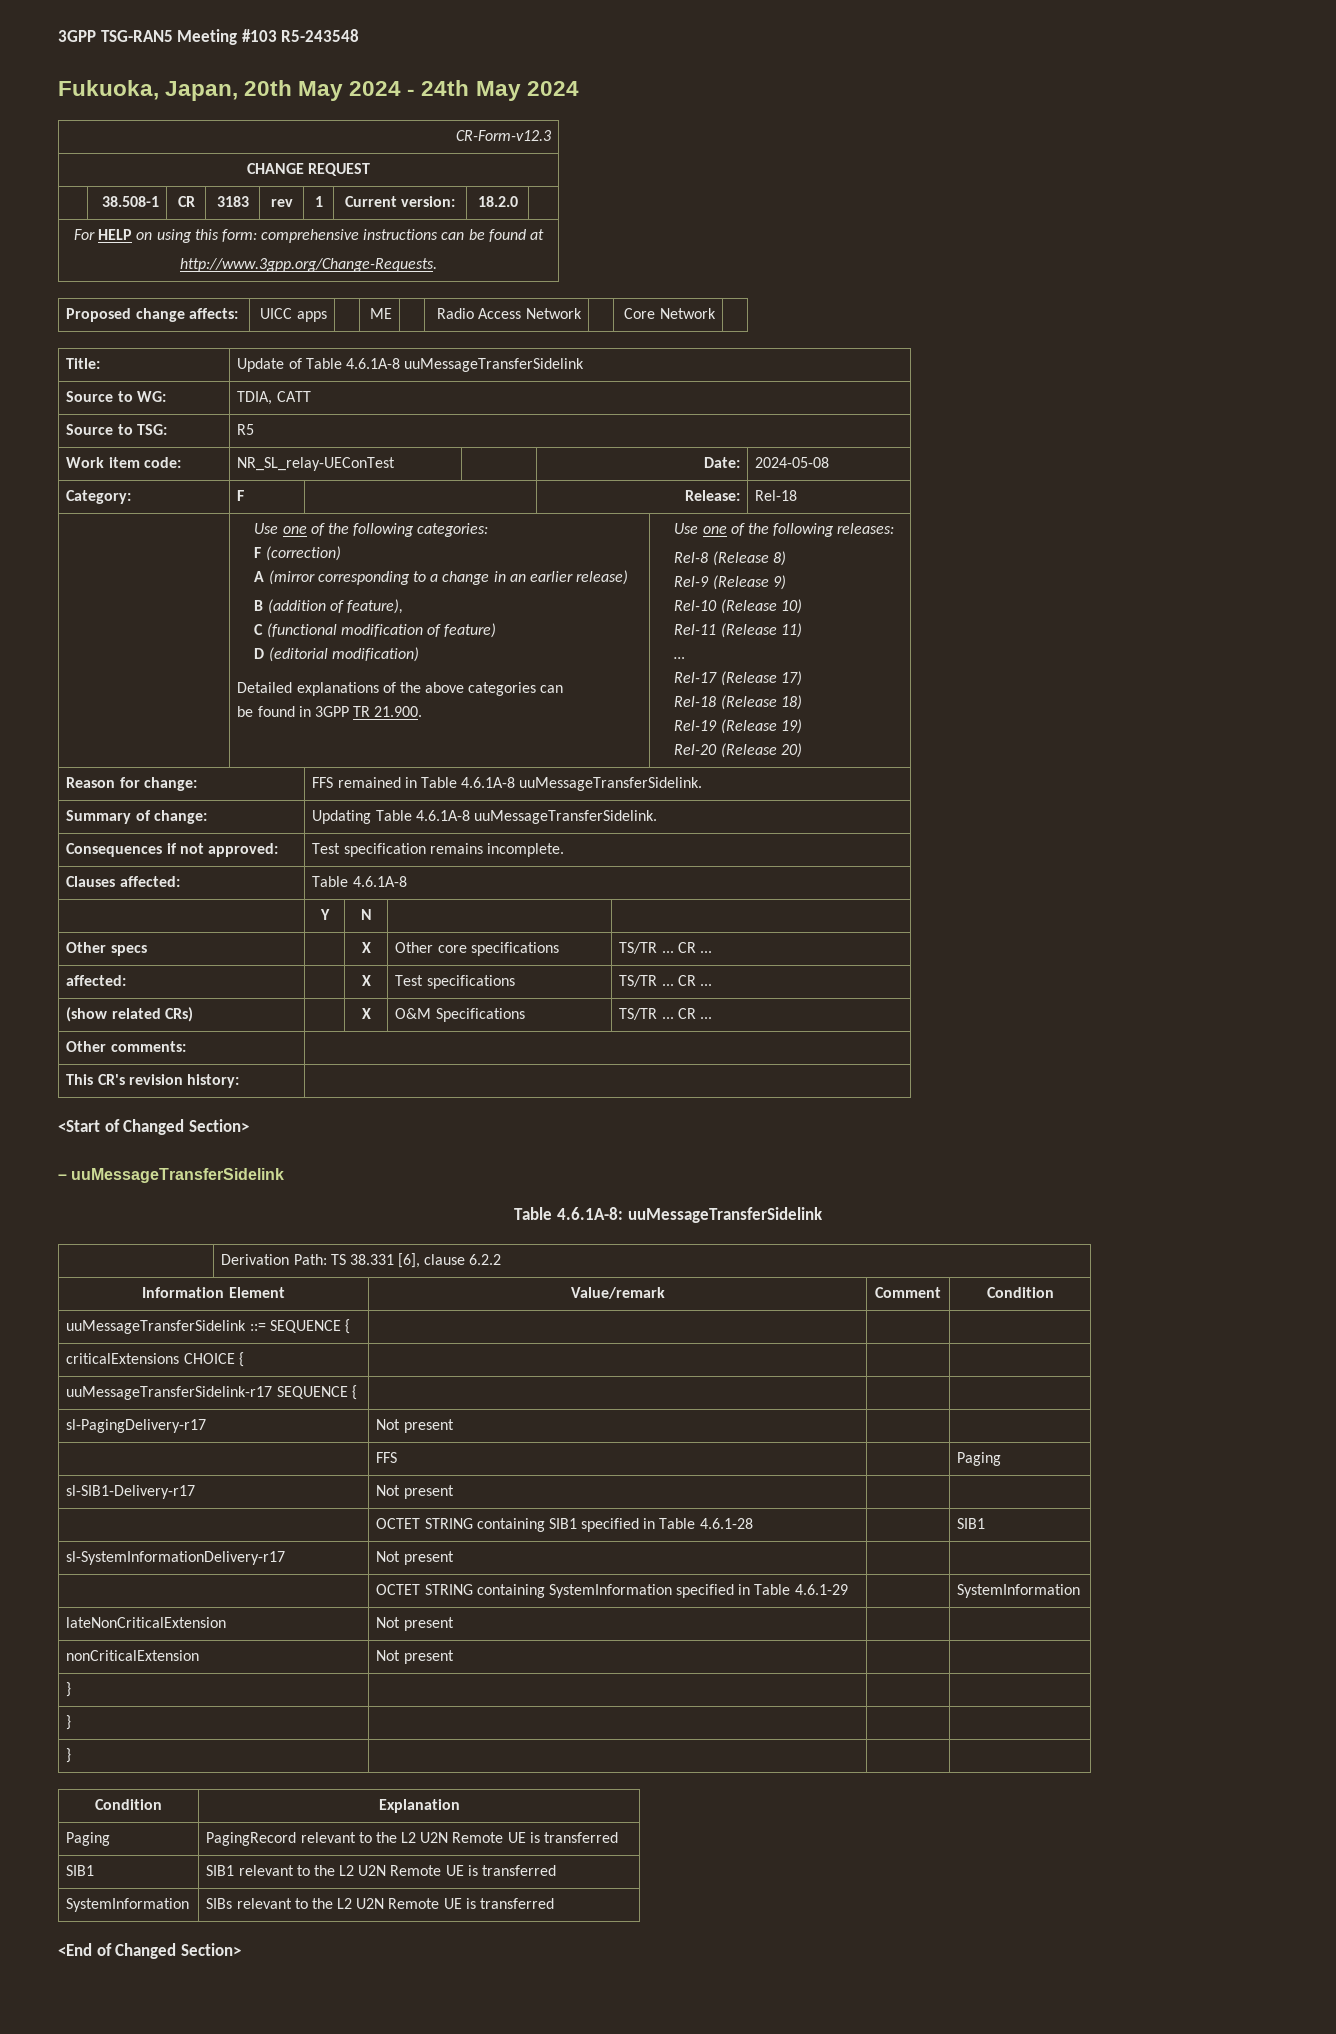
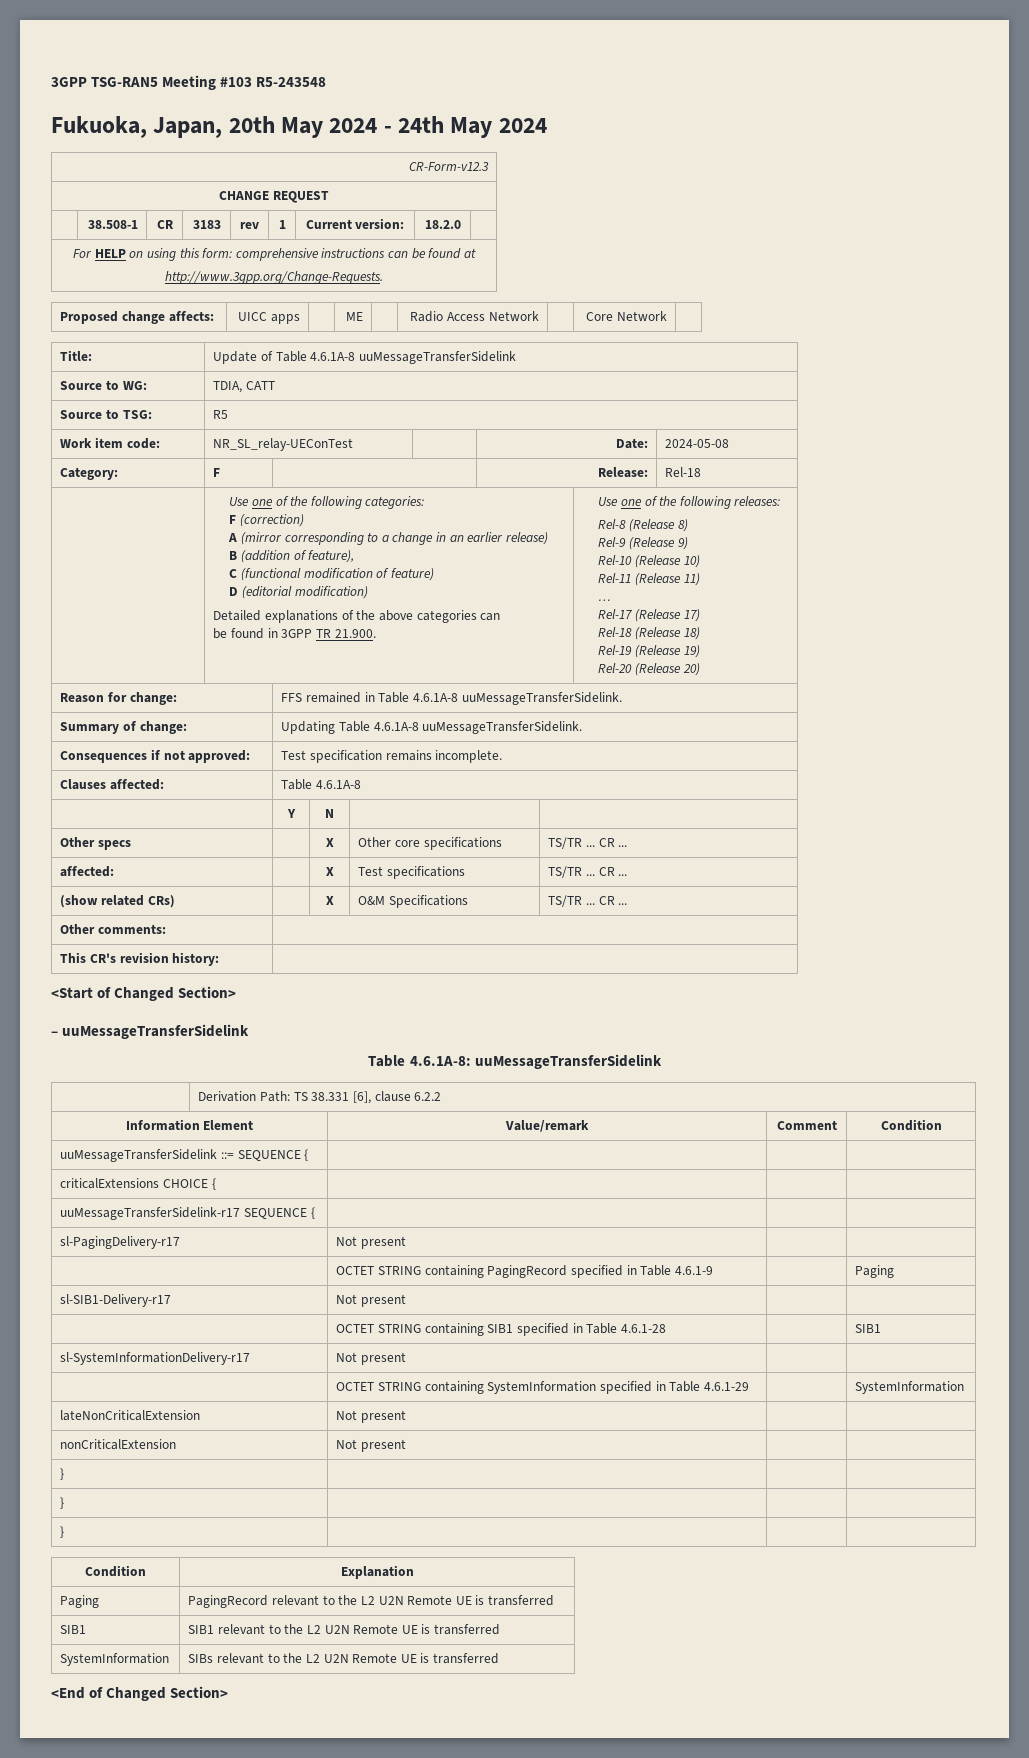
- | FFS | | Paging
+ | OCTET STRING containing PagingRecord specified in Table 4.6.1-9 | | Paging

